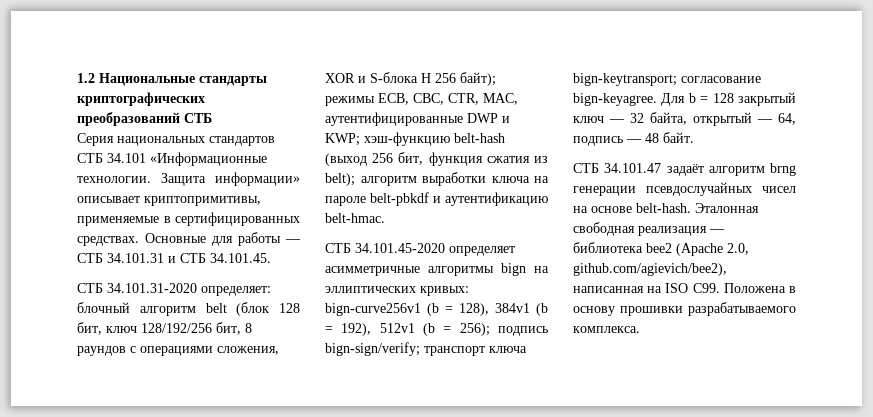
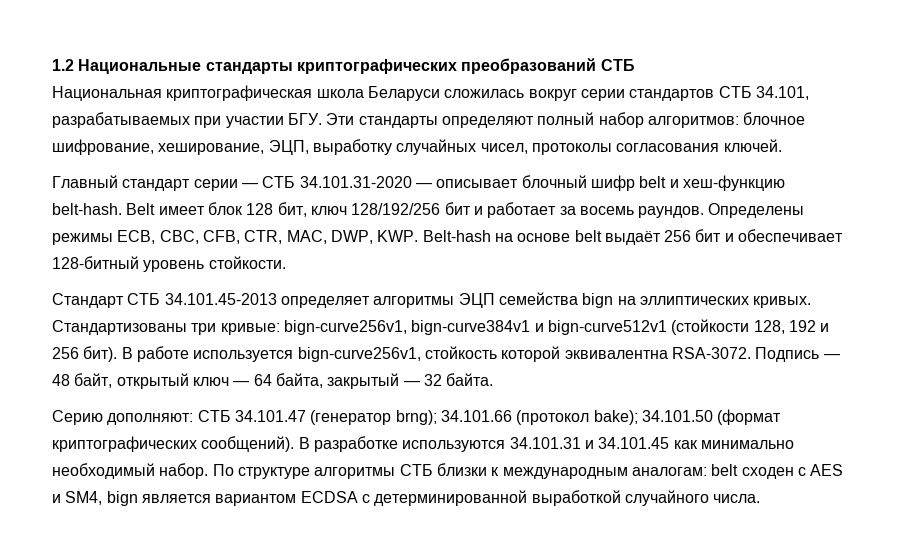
- Серия национальных стандартов СТБ 34.101 «Информационные технологии. Защита информации» описывает криптопримитивы, применяемые в сертифицированных средствах. Основные для работы — СТБ 34.101.31 и СТБ 34.101.45.
- СТБ 34.101.31-2020 определяет: блочный алгоритм belt (блок 128 бит, ключ 128/192/256 бит, 8 раундов с операциями сложения, XOR и S-блока H 256 байт); режимы ECB, CBC, CTR, MAC, аутентифицированные DWP и KWP; хэш-функцию belt-hash (выход 256 бит, функция сжатия из belt); алгоритм выработки ключа на пароле belt-pbkdf и аутентификацию belt-hmac.
- СТБ 34.101.45-2020 определяет асимметричные алгоритмы bign на эллиптических кривых: bign-curve256v1 (b = 128), 384v1 (b = 192), 512v1 (b = 256); подпись bign-sign/verify; транспорт ключа bign-keytransport; согласование bign-keyagree. Для b = 128 закрытый ключ — 32 байта, открытый — 64, подпись — 48 байт.
- СТБ 34.101.47 задаёт алгоритм brng генерации псевдослучайных чисел на основе belt-hash. Эталонная свободная реализация — библиотека bee2 (Apache 2.0, github.com/agievich/bee2), написанная на ISO C99. Положена в основу прошивки разрабатываемого комплекса.
+ Национальная криптографическая школа Беларуси сложилась вокруг серии стандартов СТБ 34.101, разрабатываемых при участии БГУ. Эти стандарты определяют полный набор алгоритмов: блочное шифрование, хеширование, ЭЦП, выработку случайных чисел, протоколы согласования ключей.
+ Главный стандарт серии — СТБ 34.101.31-2020 — описывает блочный шифр belt и хеш-функцию belt-hash. Belt имеет блок 128 бит, ключ 128/192/256 бит и работает за восемь раундов. Определены режимы ECB, CBC, CFB, CTR, MAC, DWP, KWP. Belt-hash на основе belt выдаёт 256 бит и обеспечивает 128-битный уровень стойкости.
+ Стандарт СТБ 34.101.45-2013 определяет алгоритмы ЭЦП семейства bign на эллиптических кривых. Стандартизованы три кривые: bign-curve256v1, bign-curve384v1 и bign-curve512v1 (стойкости 128, 192 и 256 бит). В работе используется bign-curve256v1, стойкость которой эквивалентна RSA-3072. Подпись — 48 байт, открытый ключ — 64 байта, закрытый — 32 байта.
+ Серию дополняют: СТБ 34.101.47 (генератор brng); 34.101.66 (протокол bake); 34.101.50 (формат криптографических сообщений). В разработке используются 34.101.31 и 34.101.45 как минимально необходимый набор. По структуре алгоритмы СТБ близки к международным аналогам: belt сходен с AES и SM4, bign является вариантом ECDSA с детерминированной выработкой случайного числа.

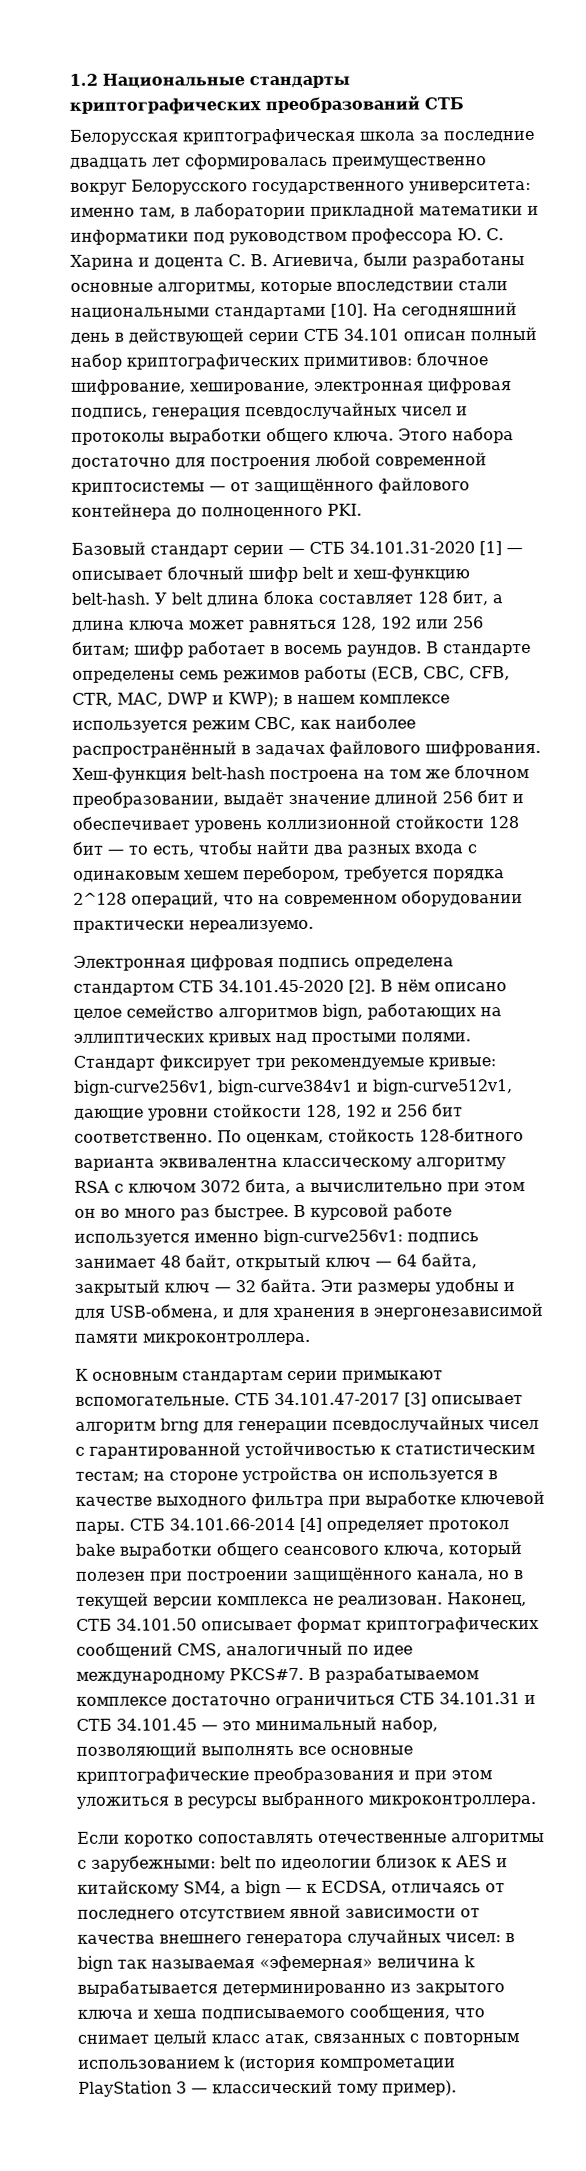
- Национальная криптографическая школа Беларуси сложилась вокруг серии стандартов СТБ 34.101, разрабатываемых при участии БГУ. Эти стандарты определяют полный набор алгоритмов: блочное шифрование, хеширование, ЭЦП, выработку случайных чисел, протоколы согласования ключей.
- Главный стандарт серии — СТБ 34.101.31-2020 — описывает блочный шифр belt и хеш-функцию belt-hash.
+ Белорусская криптографическая школа за последние двадцать лет сформировалась преимущественно вокруг Белорусского государственного университета: именно там, в лаборатории прикладной математики и информатики под руководством профессора Ю. С. Харина и доцента С. В. Агиевича, были разработаны основные алгоритмы, которые впоследствии стали национальными стандартами [10]. На сегодняшний день в действующей серии СТБ 34.101 описан полный набор криптографических примитивов: блочное шифрование, хеширование, электронная цифровая подпись, генерация псевдослучайных чисел и протоколы выработки общего ключа. Этого набора достаточно для построения любой современной криптосистемы — от защищённого файлового контейнера до полноценного PKI.
+ Базовый стандарт серии — СТБ 34.101.31-2020 [1] — описывает блочный шифр belt и хеш-функцию belt-hash.
- Belt имеет блок 128 бит, ключ 128/192/256 бит и работает за восемь раундов. Определены режимы ECB, CBC, CFB, CTR, MAC, DWP, KWP. Belt-hash на основе belt выдаёт 256 бит и обеспечивает 128-битный уровень стойкости.
- Стандарт СТБ 34.101.45-2013 определяет алгоритмы ЭЦП семейства bign на эллиптических кривых. Стандартизованы три кривые: bign-curve256v1, bign-curve384v1 и bign-curve512v1 (стойкости 128, 192 и 256 бит). В работе используется bign-curve256v1, стойкость которой эквивалентна RSA-3072. Подпись — 48 байт, открытый ключ — 64 байта, закрытый — 32 байта.
- Серию дополняют: СТБ 34.101.47 (генератор brng); 34.101.66 (протокол bake); 34.101.50 (формат криптографических сообщений). В разработке используются 34.101.31 и 34.101.45 как минимально необходимый набор. По структуре алгоритмы СТБ близки к международным аналогам: belt сходен с AES и SM4, bign является вариантом ECDSA с детерминированной выработкой случайного числа.
+ У belt длина блока составляет 128 бит, а длина ключа может равняться 128, 192 или 256 битам; шифр работает в восемь раундов. В стандарте определены семь режимов работы (ECB, CBC, CFB, CTR, MAC, DWP и KWP); в нашем комплексе используется режим CBC, как наиболее распространённый в задачах файлового шифрования. Хеш-функция belt-hash построена на том же блочном преобразовании, выдаёт значение длиной 256 бит и обеспечивает уровень коллизионной стойкости 128 бит — то есть, чтобы найти два разных входа с одинаковым хешем перебором, требуется порядка 2^128 операций, что на современном оборудовании практически нереализуемо.
+ Электронная цифровая подпись определена стандартом СТБ 34.101.45-2020 [2]. В нём описано целое семейство алгоритмов bign, работающих на эллиптических кривых над простыми полями. Стандарт фиксирует три рекомендуемые кривые: bign-curve256v1, bign-curve384v1 и bign-curve512v1, дающие уровни стойкости 128, 192 и 256 бит соответственно. По оценкам, стойкость 128-битного варианта эквивалентна классическому алгоритму RSA с ключом 3072 бита, а вычислительно при этом он во много раз быстрее. В курсовой работе используется именно bign-curve256v1: подпись занимает 48 байт, открытый ключ — 64 байта, закрытый ключ — 32 байта. Эти размеры удобны и для USB-обмена, и для хранения в энергонезависимой памяти микроконтроллера.
+ К основным стандартам серии примыкают вспомогательные. СТБ 34.101.47-2017 [3] описывает алгоритм brng для генерации псевдослучайных чисел с гарантированной устойчивостью к статистическим тестам; на стороне устройства он используется в качестве выходного фильтра при выработке ключевой пары. СТБ 34.101.66-2014 [4] определяет протокол bake выработки общего сеансового ключа, который полезен при построении защищённого канала, но в текущей версии комплекса не реализован. Наконец, СТБ 34.101.50 описывает формат криптографических сообщений CMS, аналогичный по идее международному PKCS#7. В разрабатываемом комплексе достаточно ограничиться СТБ 34.101.31 и СТБ 34.101.45 — это минимальный набор, позволяющий выполнять все основные криптографические преобразования и при этом уложиться в ресурсы выбранного микроконтроллера.
+ Если коротко сопоставлять отечественные алгоритмы с зарубежными: belt по идеологии близок к AES и китайскому SM4, а bign — к ECDSA, отличаясь от последнего отсутствием явной зависимости от качества внешнего генератора случайных чисел: в bign так называемая «эфемерная» величина k вырабатывается детерминированно из закрытого ключа и хеша подписываемого сообщения, что снимает целый класс атак, связанных с повторным использованием k (история компрометации PlayStation 3 — классический тому пример).

